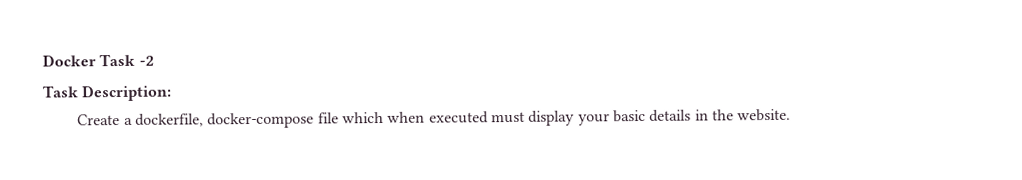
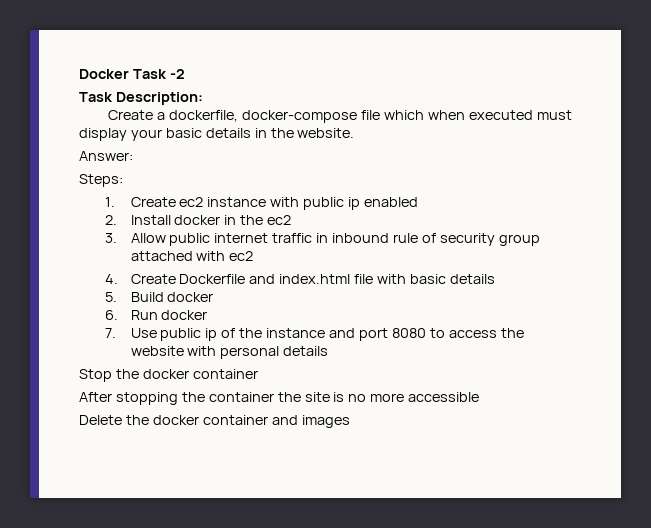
+ Answer:
+ Steps:
+ 1. Create ec2 instance with public ip enabled
+ 2. Install docker in the ec2
+ 3. Allow public internet traffic in inbound rule of security group attached with ec2
+ 4. Create Dockerfile and index.html file with basic details
+ 5. Build docker
+ 6. Run docker
+ 7. Use public ip of the instance and port 8080 to access the website with personal details
+ Stop the docker container
+ After stopping the container the site is no more accessible
+ Delete the docker container and images

